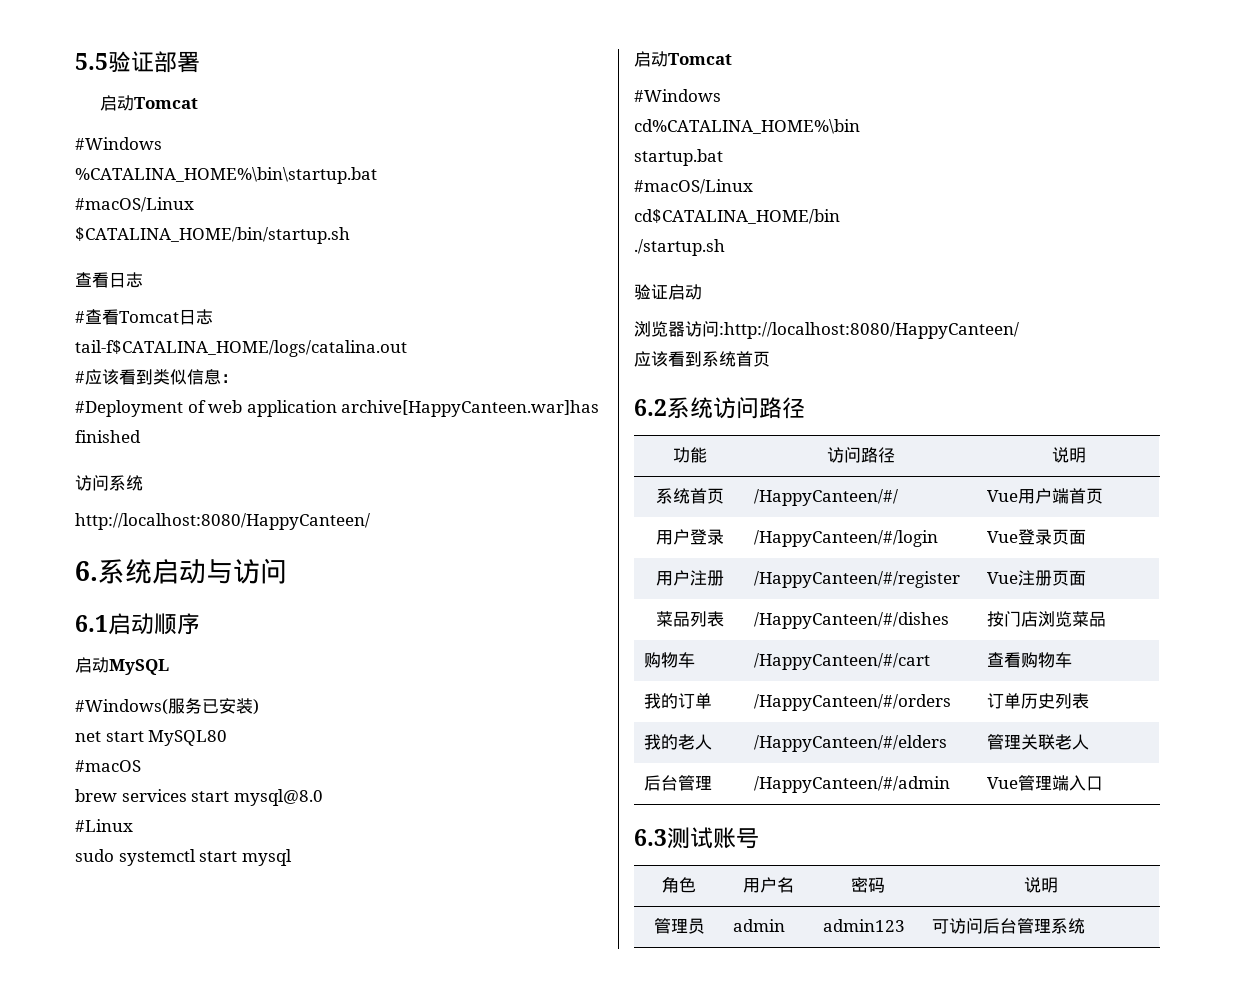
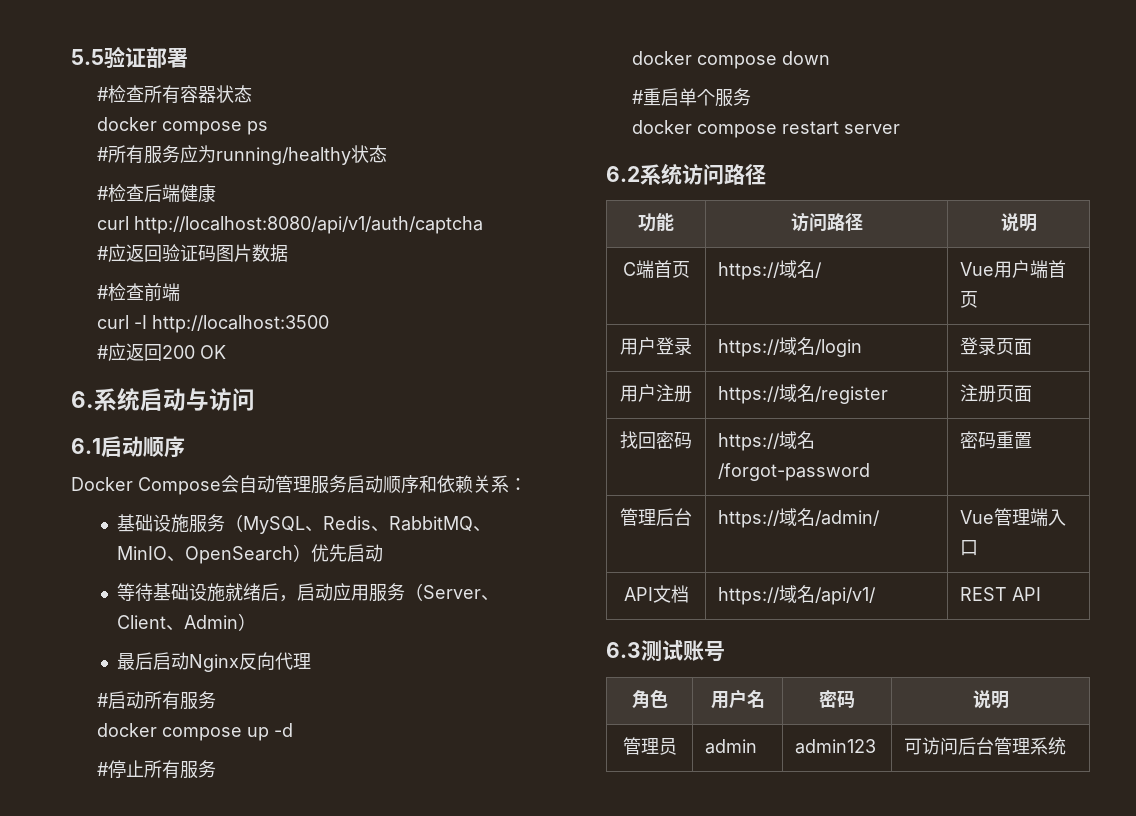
  5.5验证部署
- 启动Tomcat
- #Windows
- %CATALINA_HOME%\bin\startup.bat
- #macOS/Linux
- $CATALINA_HOME/bin/startup.sh
- 查看日志
- #查看Tomcat日志
- tail-f$CATALINA_HOME/logs/catalina.out
- #应该看到类似信息：
- #Deployment of web application archive[HappyCanteen.war]has finished
- 访问系统
- http://localhost:8080/HappyCanteen/
+ #检查所有容器状态
+ docker compose ps
+ #所有服务应为running/healthy状态
+ #检查后端健康
+ curl http://localhost:8080/api/v1/auth/captcha
+ #应返回验证码图片数据
+ #检查前端
+ curl -I http://localhost:3500
+ #应返回200 OK
- 启动MySQL
- #Windows(服务已安装)
- net start MySQL80
- #macOS
- brew services start mysql@8.0
- #Linux
- sudo systemctl start mysql
- 启动Tomcat
- #Windows
- cd%CATALINA_HOME%\bin
- startup.bat
- #macOS/Linux
- cd$CATALINA_HOME/bin
- ./startup.sh
- 验证启动
- 浏览器访问:http://localhost:8080/HappyCanteen/
- 应该看到系统首页
+ Docker Compose会自动管理服务启动顺序和依赖关系：
+ 基础设施服务（MySQL、Redis、RabbitMQ、MinIO、OpenSearch）优先启动
+ 等待基础设施就绪后，启动应用服务（Server、Client、Admin）
+ 最后启动Nginx反向代理
+ #启动所有服务
+ docker compose up -d
+ #停止所有服务
+ docker compose down
+ #重启单个服务
+ docker compose restart server
- 系统首页 | /HappyCanteen/#/ | Vue用户端首页
+ C端首页 | https://域名/ | Vue用户端首页
- 用户登录 | /HappyCanteen/#/login | Vue登录页面
+ 用户登录 | https://域名/login | 登录页面
- 用户注册 | /HappyCanteen/#/register | Vue注册页面
+ 用户注册 | https://域名/register | 注册页面
- 菜品列表 | /HappyCanteen/#/dishes | 按门店浏览菜品
- 购物车 | /HappyCanteen/#/cart | 查看购物车
- 我的订单 | /HappyCanteen/#/orders | 订单历史列表
- 我的老人 | /HappyCanteen/#/elders | 管理关联老人
- 后台管理 | /HappyCanteen/#/admin | Vue管理端入口
+ 找回密码 | https://域名/forgot-password | 密码重置
+ 管理后台 | https://域名/admin/ | Vue管理端入口
+ API文档 | https://域名/api/v1/ | REST API

